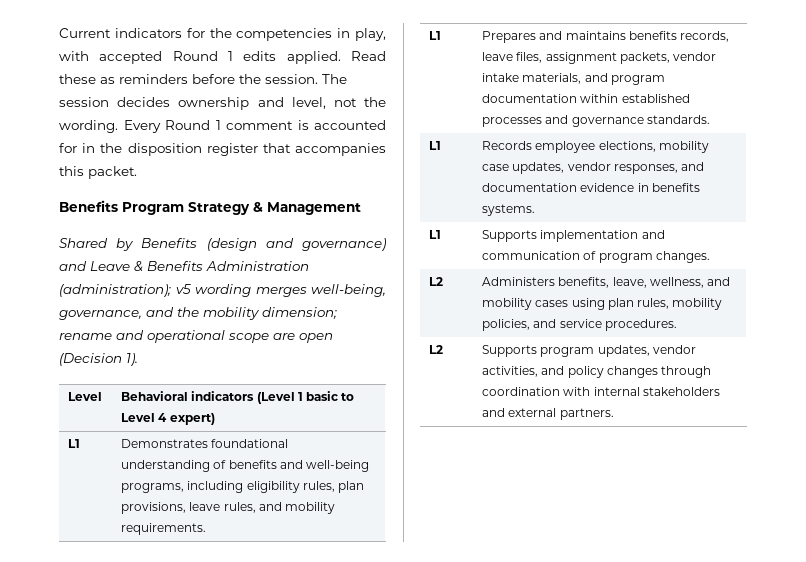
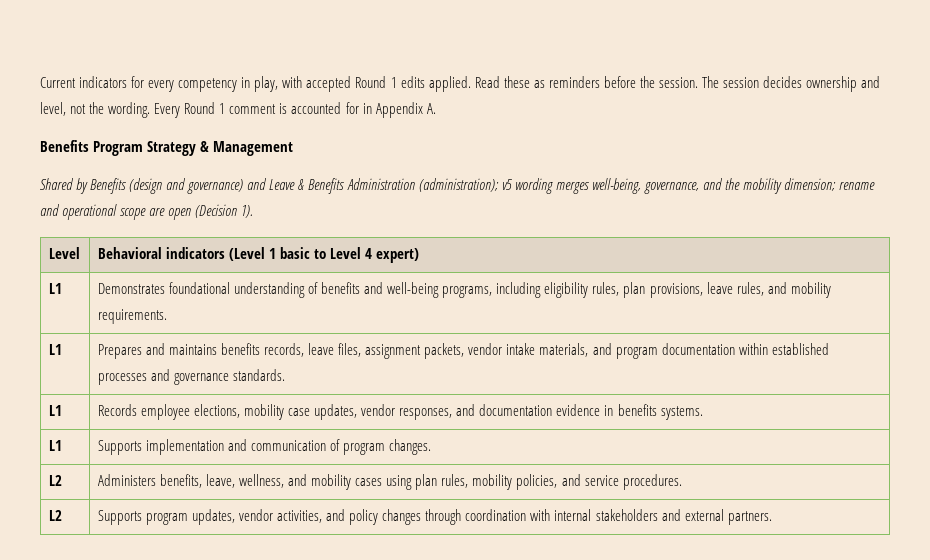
- Current indicators for the competencies in play, with accepted Round 1 edits applied.
+ Current indicators for every competency in play, with accepted Round 1 edits applied.
- Every Round 1 comment is accounted for in the disposition register that accompanies this packet.
+ Every Round 1 comment is accounted for in Appendix A.

